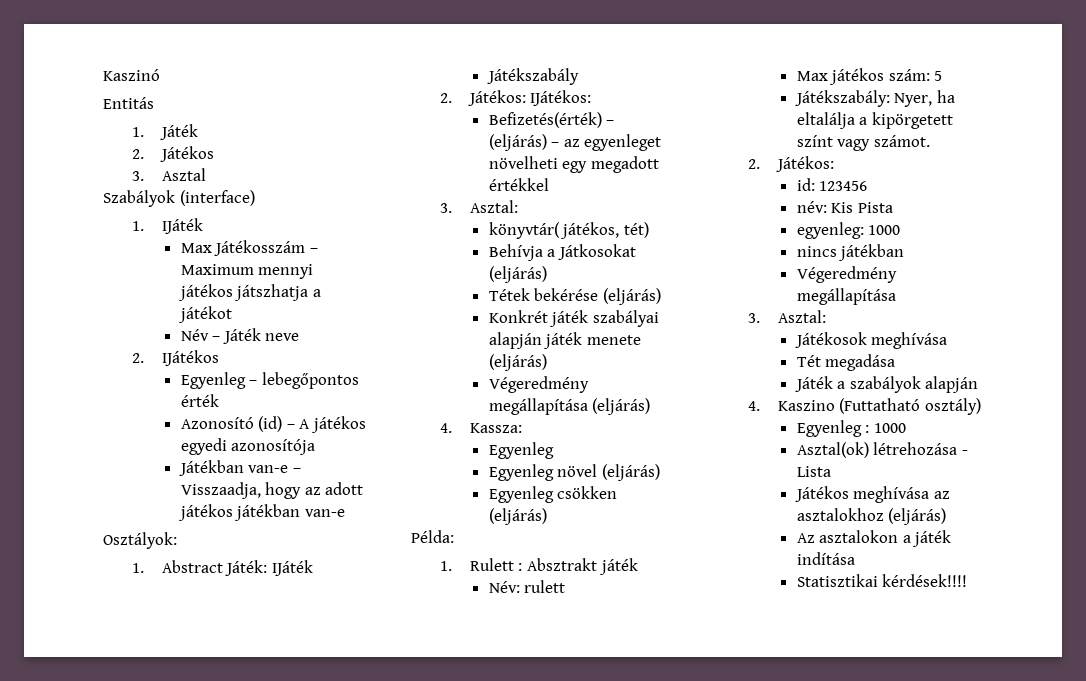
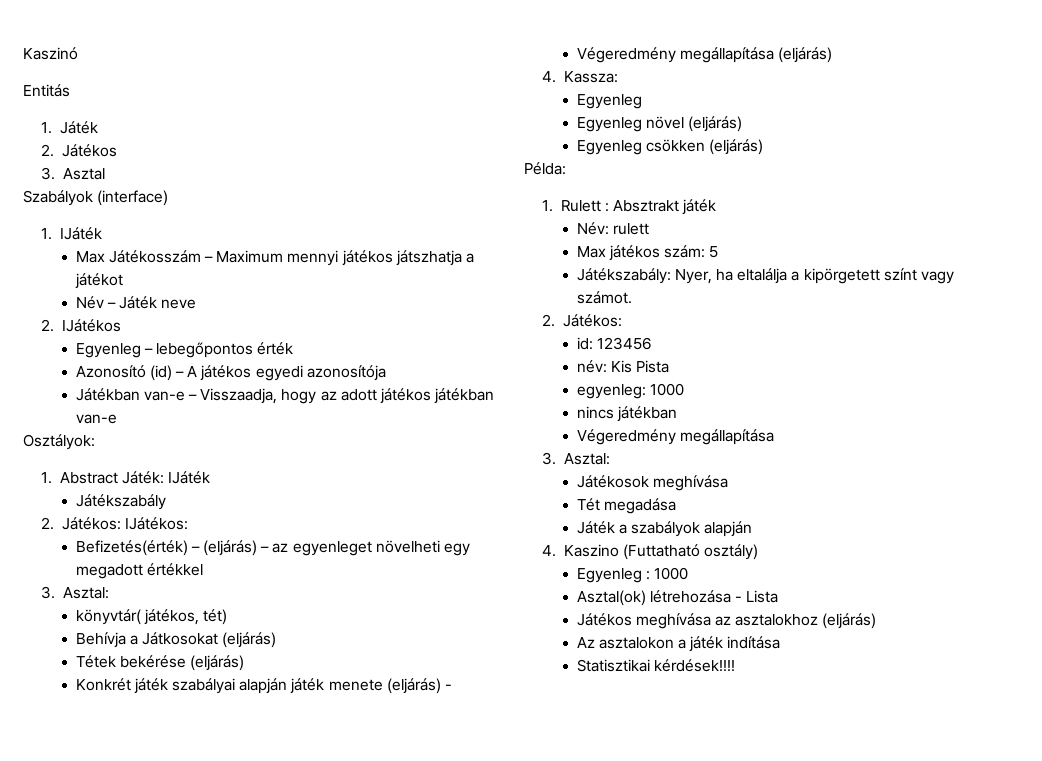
- Konkrét játék szabályai alapján játék menete (eljárás)
+ Konkrét játék szabályai alapján játék menete (eljárás) -

